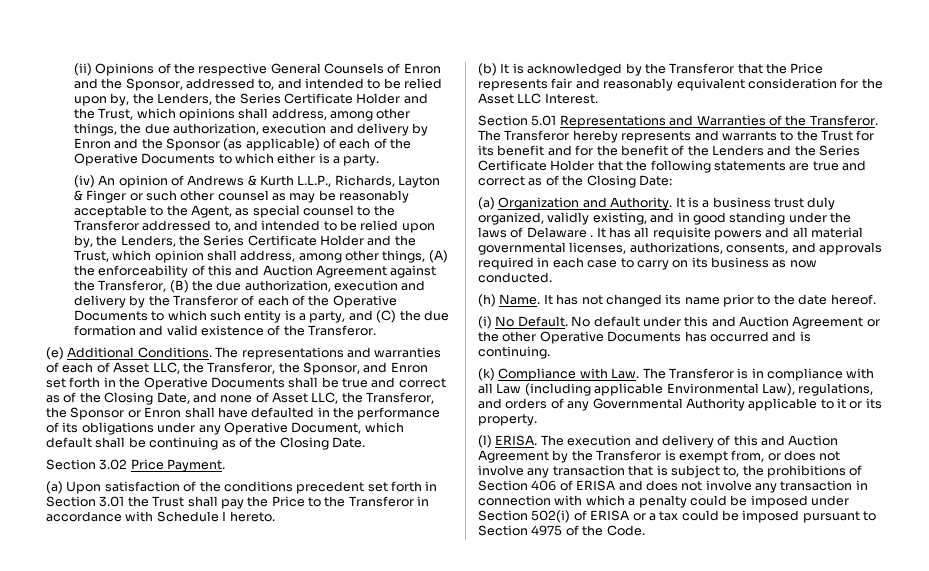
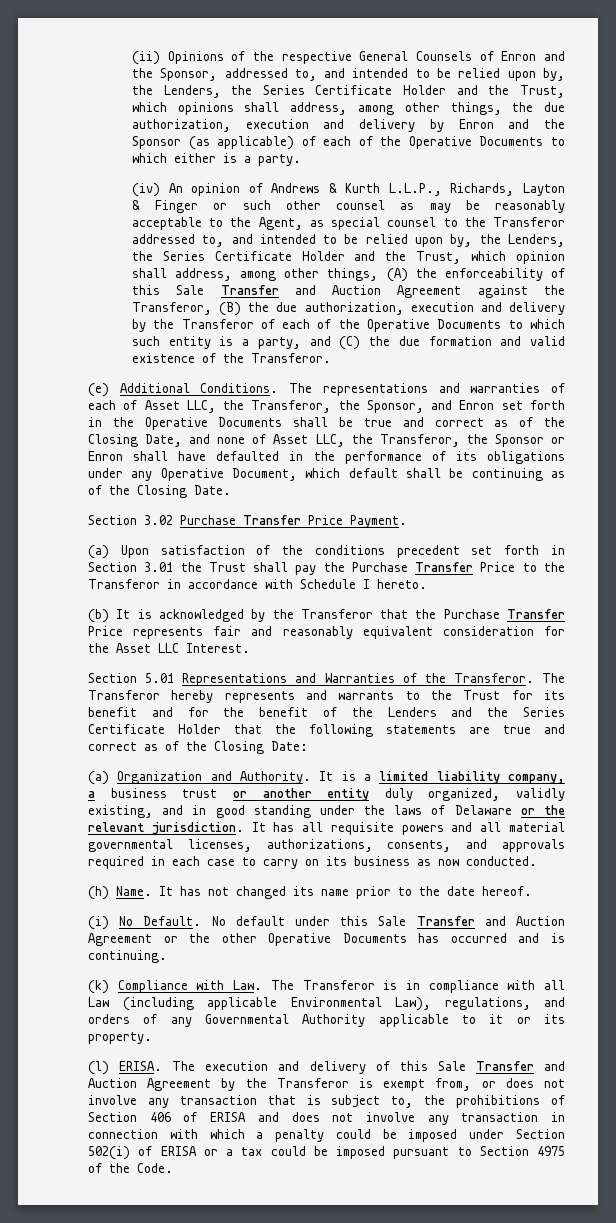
- (iv) An opinion of Andrews & Kurth L.L.P., Richards, Layton & Finger or such other counsel as may be reasonably acceptable to the Agent, as special counsel to the Transferor addressed to, and intended to be relied upon by, the Lenders, the Series Certificate Holder and the Trust, which opinion shall address, among other things, (A) the enforceability of this and Auction Agreement against the Transferor, (B) the due authorization, execution and delivery by the Transferor of each of the Operative Documents to which such entity is a party, and (C) the due formation and valid existence of the Transferor.
+ (iv) An opinion of Andrews & Kurth L.L.P., Richards, Layton & Finger or such other counsel as may be reasonably acceptable to the Agent, as special counsel to the Transferor addressed to, and intended to be relied upon by, the Lenders, the Series Certificate Holder and the Trust, which opinion shall address, among other things, (A) the enforceability of this Sale Transfer and Auction Agreement against the Transferor, (B) the due authorization, execution and delivery by the Transferor of each of the Operative Documents to which such entity is a party, and (C) the due formation and valid existence of the Transferor.
- Section 3.02 Price Payment.
+ Section 3.02 Purchase Transfer Price Payment.
- (a) Upon satisfaction of the conditions precedent set forth in Section 3.01 the Trust shall pay the Price to the Transferor in accordance with Schedule I hereto.
+ (a) Upon satisfaction of the conditions precedent set forth in Section 3.01 the Trust shall pay the Purchase Transfer Price to the Transferor in accordance with Schedule I hereto.
- (b) It is acknowledged by the Transferor that the Price represents fair and reasonably equivalent consideration for the Asset LLC Interest.
+ (b) It is acknowledged by the Transferor that the Purchase Transfer Price represents fair and reasonably equivalent consideration for the Asset LLC Interest.
- It is a business trust duly organized, validly existing, and in good standing under the laws of Delaware .
+ It is a limited liability company, a business trust or another entity duly organized, validly existing, and in good standing under the laws of Delaware or the relevant jurisdiction.
- No default under this and Auction Agreement or the other Operative Documents has occurred and is continuing.
+ No default under this Sale Transfer and Auction Agreement or the other Operative Documents has occurred and is continuing.
- The execution and delivery of this and Auction Agreement by the Transferor is exempt from, or does not involve any transaction that is subject to, the prohibitions of Section 406 of ERISA and does not involve any transaction in connection with which a penalty could be imposed under Section 502(i) of ERISA or a tax could be imposed pursuant to Section 4975 of the Code.
+ The execution and delivery of this Sale Transfer and Auction Agreement by the Transferor is exempt from, or does not involve any transaction that is subject to, the prohibitions of Section 406 of ERISA and does not involve any transaction in connection with which a penalty could be imposed under Section 502(i) of ERISA or a tax could be imposed pursuant to Section 4975 of the Code.

